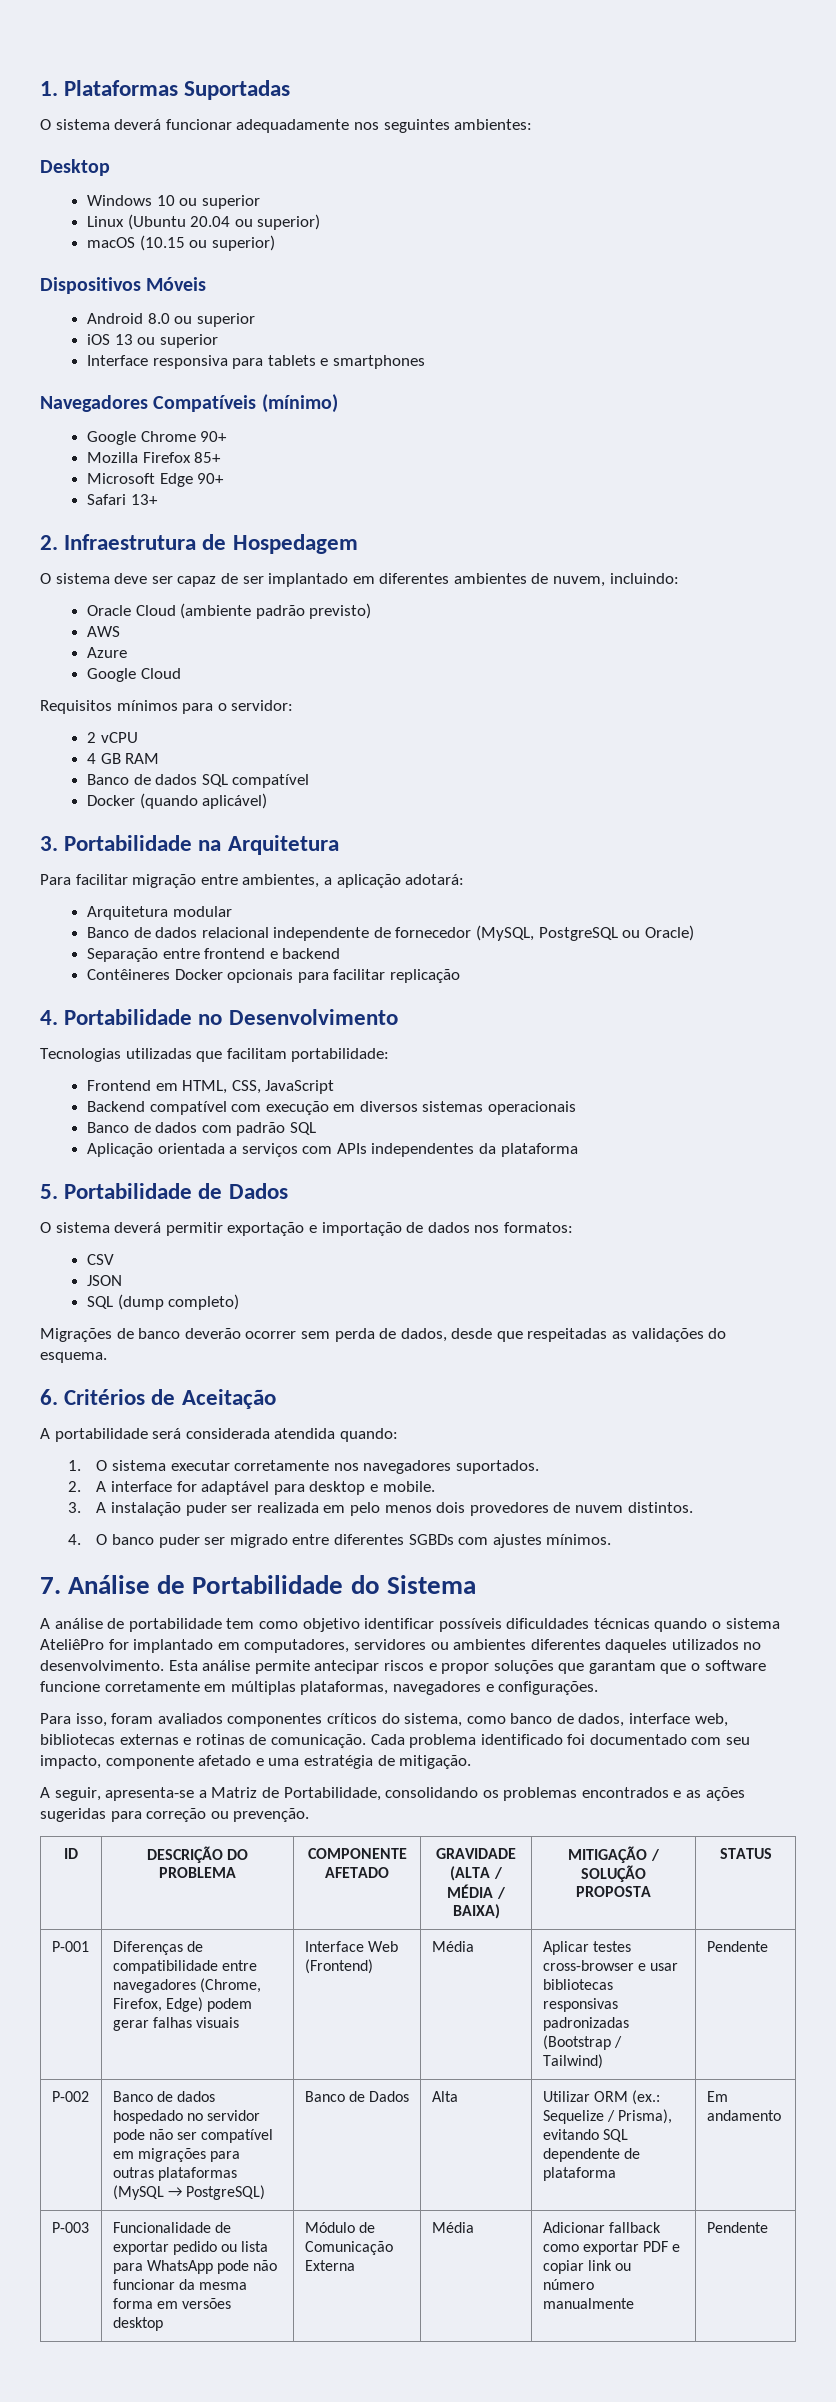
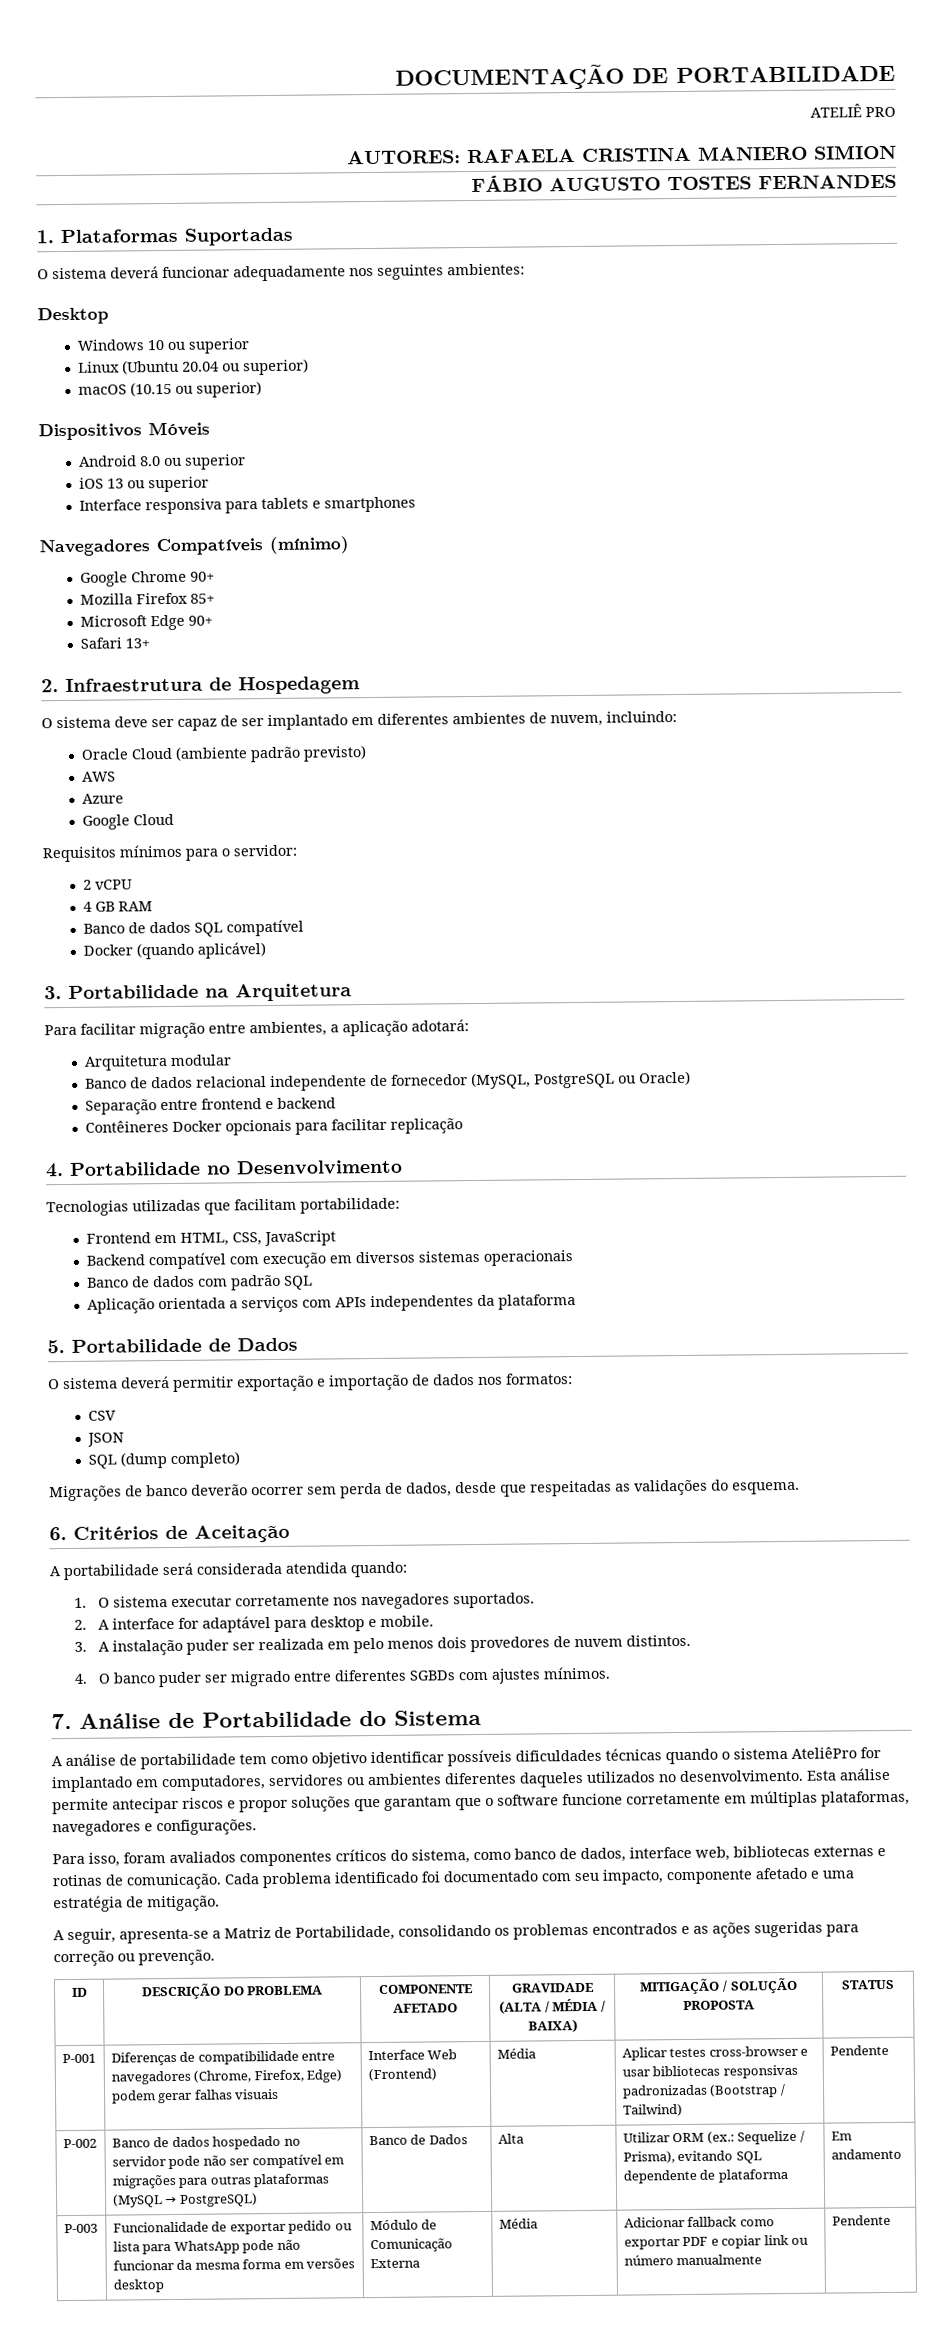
+ DOCUMENTAÇÃO DE PORTABILIDADE
+ ATELIÊ PRO
+ AUTORES: RAFAELA CRISTINA MANIERO SIMION
+ FÁBIO AUGUSTO TOSTES FERNANDES

